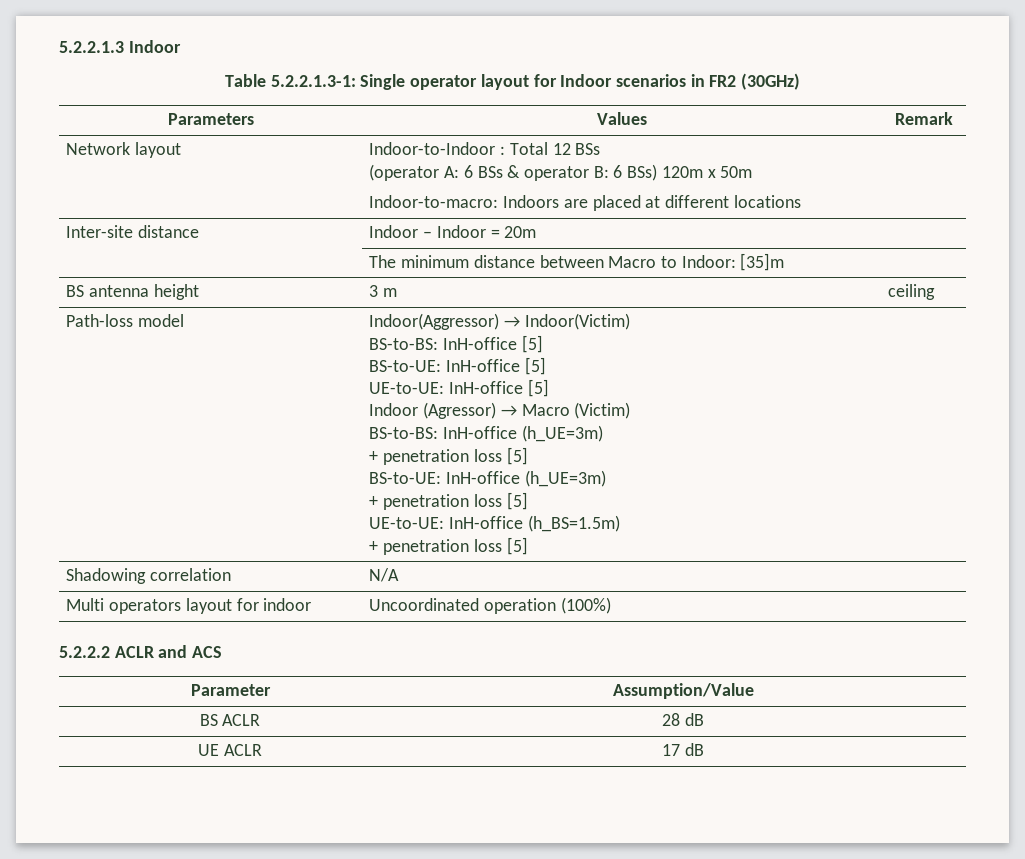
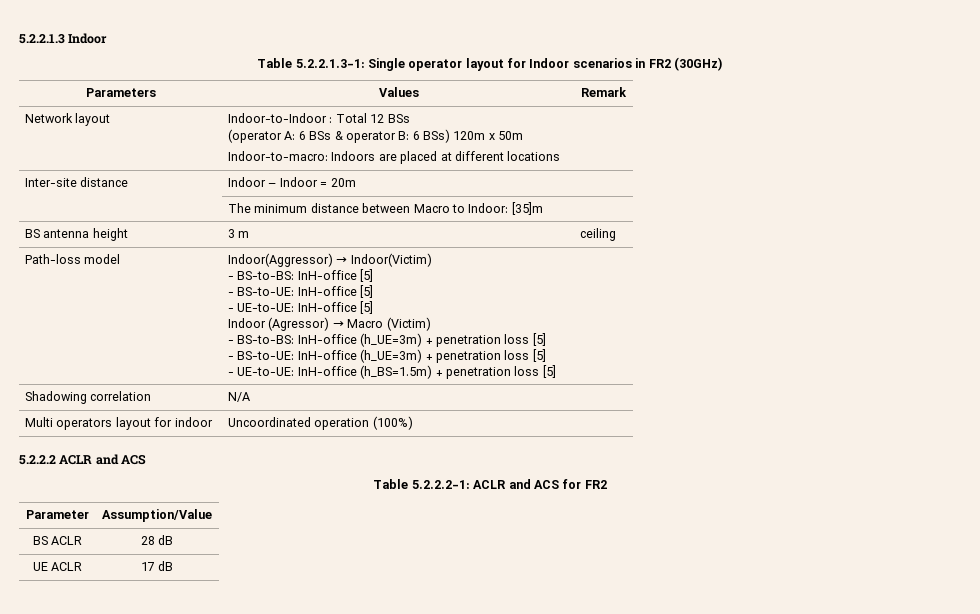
- BS-to-BS: InH-office [5]
+ - BS-to-BS: InH-office [5]
- BS-to-UE: InH-office [5]
+ - BS-to-UE: InH-office [5]
- UE-to-UE: InH-office [5]
+ - UE-to-UE: InH-office [5]
- BS-to-BS: InH-office (h_UE=3m)
- + penetration loss [5]
- BS-to-UE: InH-office (h_UE=3m)
- + penetration loss [5]
- UE-to-UE: InH-office (h_BS=1.5m)
- + penetration loss [5]
+ - BS-to-BS: InH-office (h_UE=3m) + penetration loss [5]
+ - BS-to-UE: InH-office (h_UE=3m) + penetration loss [5]
+ - UE-to-UE: InH-office (h_BS=1.5m) + penetration loss [5]
+ Table 5.2.2.2-1: ACLR and ACS for FR2

